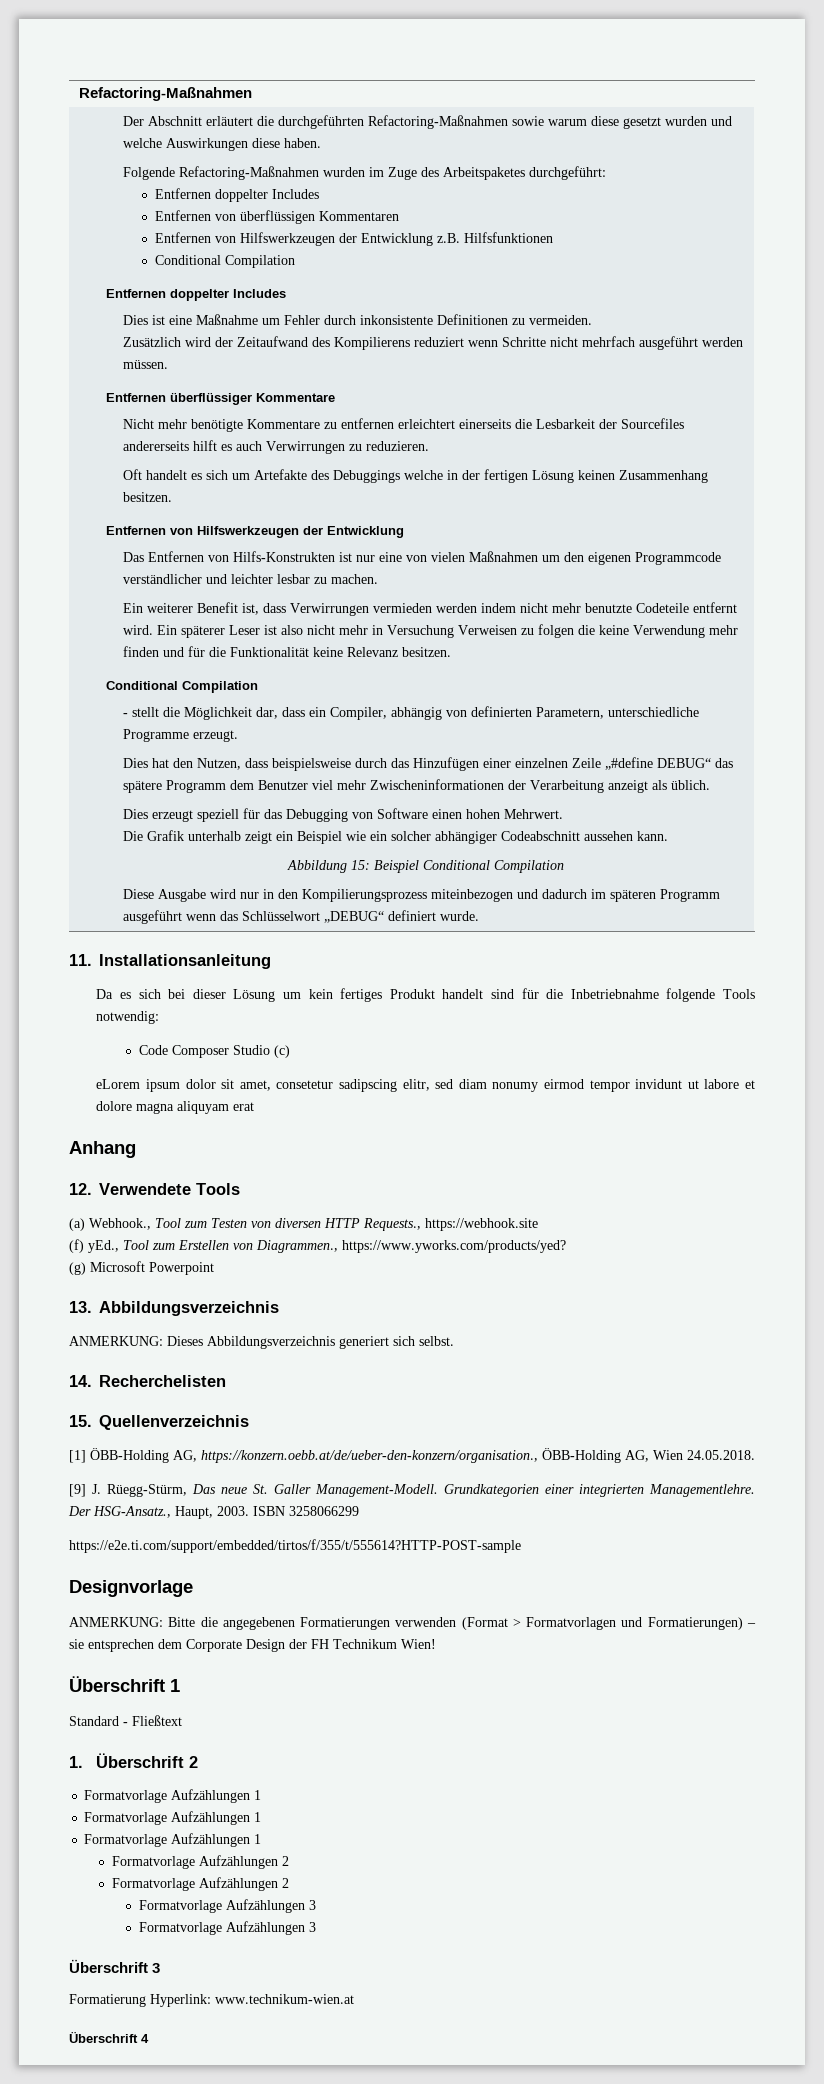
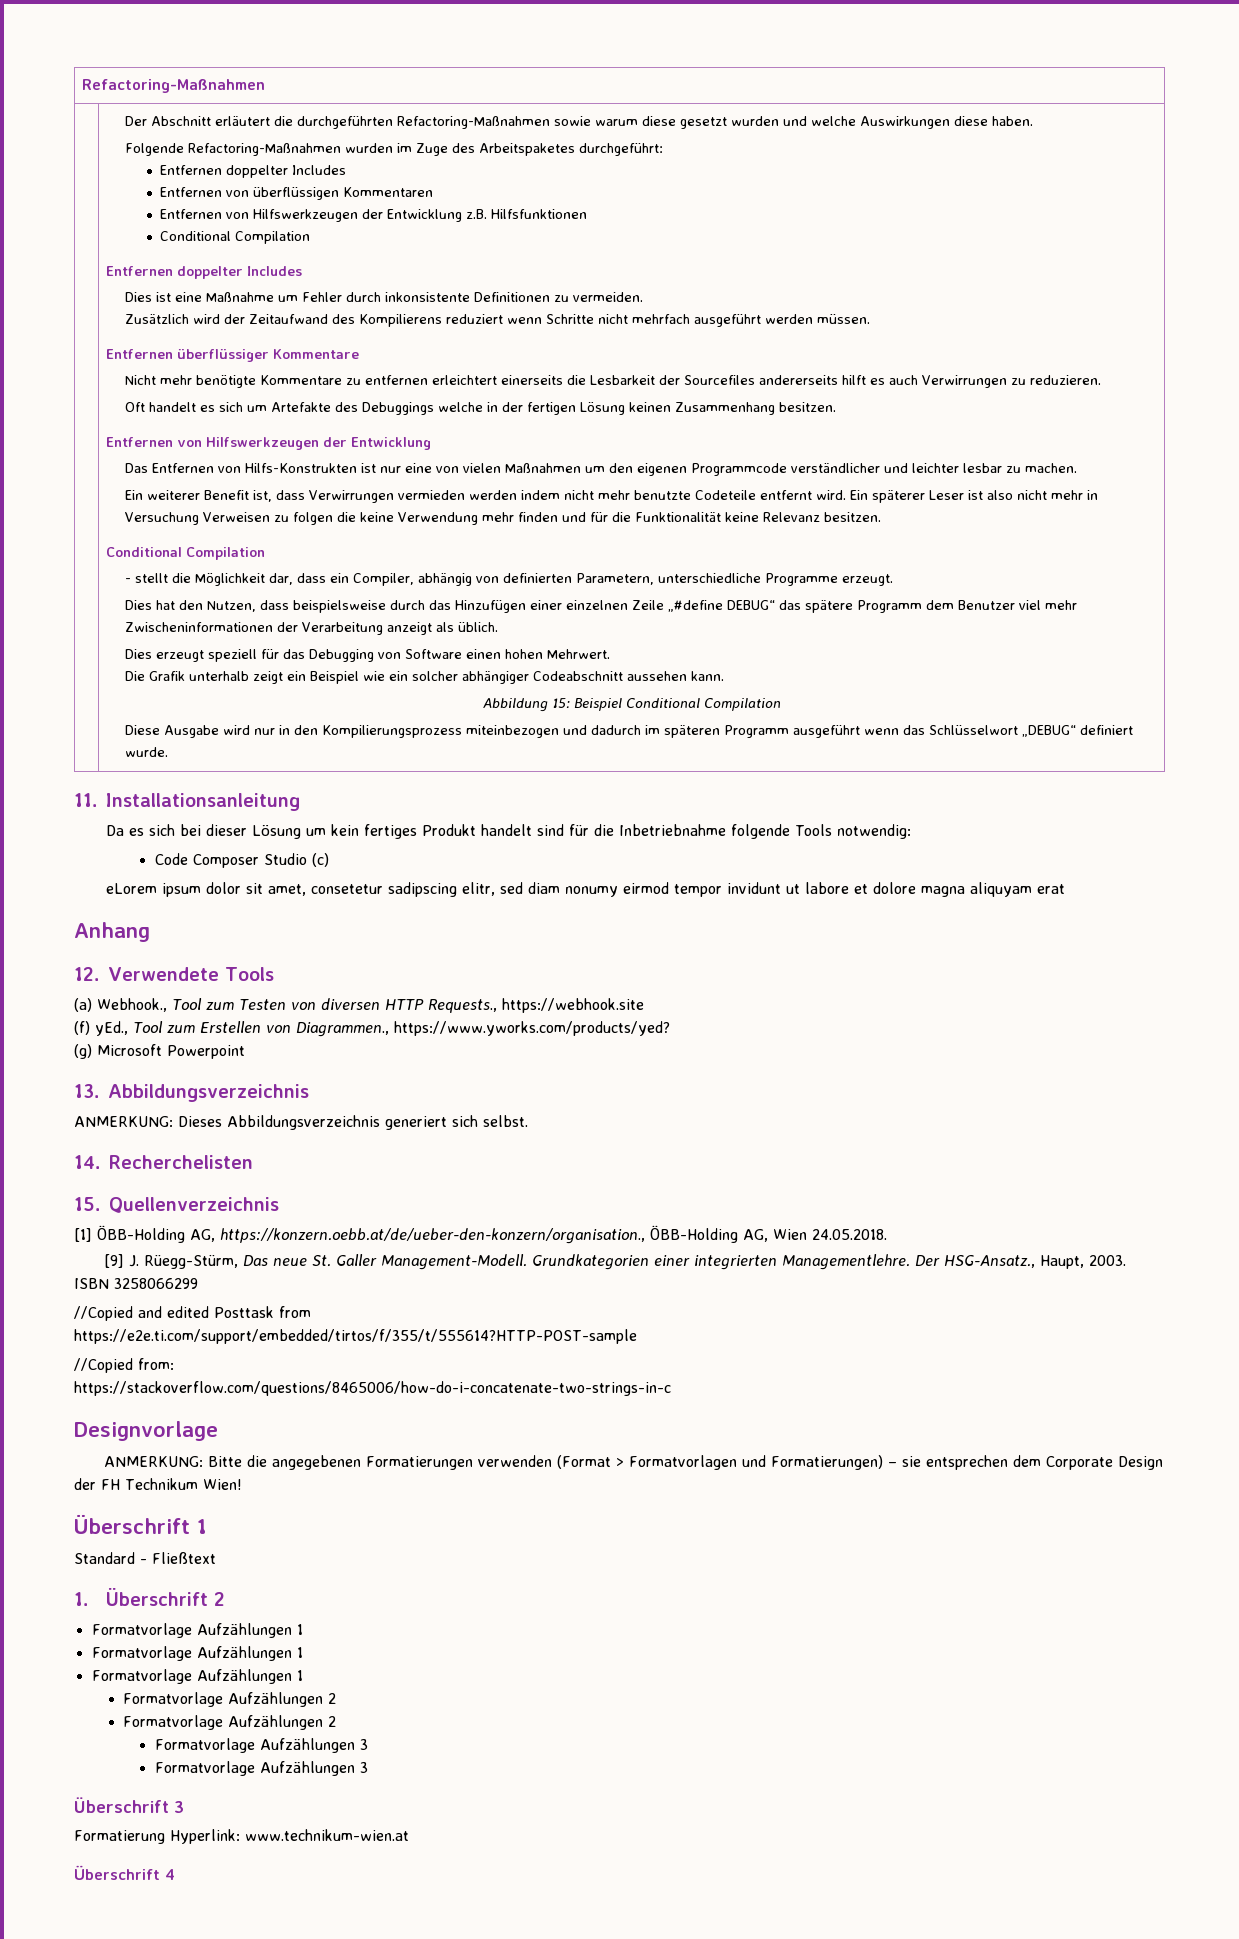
+ //Copied and edited Posttask from
  https://e2e.ti.com/support/embedded/tirtos/f/355/t/555614?HTTP-POST-sample
+ //Copied from:
+ https://stackoverflow.com/questions/8465006/how-do-i-concatenate-two-strings-in-c

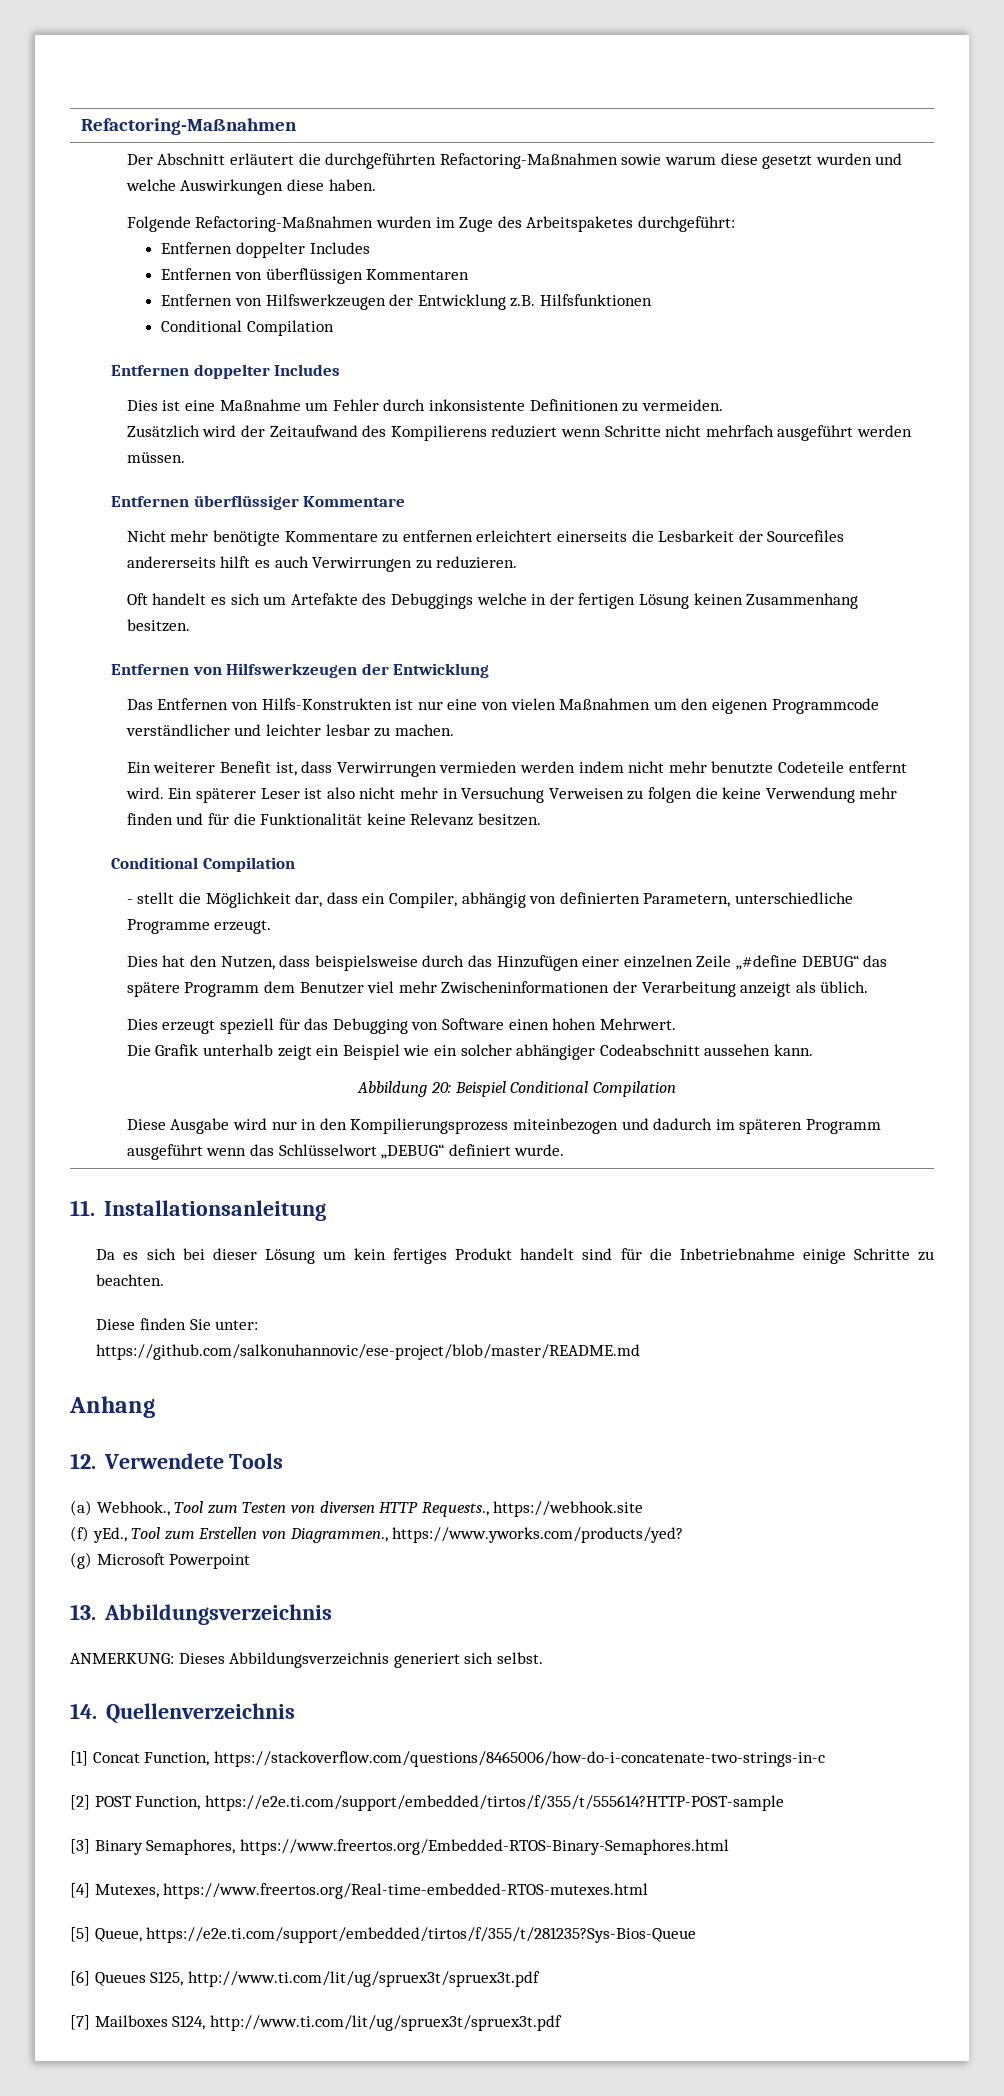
- Abbildung 15: Beispiel Conditional Compilation
+ Abbildung 20: Beispiel Conditional Compilation
- Da es sich bei dieser Lösung um kein fertiges Produkt handelt sind für die Inbetriebnahme folgende Tools notwendig:
- Code Composer Studio (c)
- eLorem ipsum dolor sit amet, consetetur sadipscing elitr, sed diam nonumy eirmod tempor invidunt ut labore et dolore magna aliquyam erat
+ Da es sich bei dieser Lösung um kein fertiges Produkt handelt sind für die Inbetriebnahme einige Schritte zu beachten.
+ Diese finden Sie unter:
+ https://github.com/salkonuhannovic/ese-project/blob/master/README.md
- 14. Recherchelisten
- 15. Quellenverzeichnis
+ 14. Quellenverzeichnis
- [1] ÖBB-Holding AG, https://konzern.oebb.at/de/ueber-den-konzern/organisation., ÖBB-Holding AG, Wien 24.05.2018.
- [9] J. Rüegg-Stürm, Das neue St. Galler Management-Modell. Grundkategorien einer integrierten Managementlehre. Der HSG-Ansatz., Haupt, 2003. ISBN 3258066299
- //Copied and edited Posttask from
- https://e2e.ti.com/support/embedded/tirtos/f/355/t/555614?HTTP-POST-sample
- //Copied from:
- https://stackoverflow.com/questions/8465006/how-do-i-concatenate-two-strings-in-c
- Designvorlage
- ANMERKUNG: Bitte die angegebenen Formatierungen verwenden (Format > Formatvorlagen und Formatierungen) – sie entsprechen dem Corporate Design der FH Technikum Wien!
- Überschrift 1
- Standard - Fließtext
- 1. Überschrift 2
- Formatvorlage Aufzählungen 1
- Formatvorlage Aufzählungen 1
- Formatvorlage Aufzählungen 1
- Formatvorlage Aufzählungen 2
- Formatvorlage Aufzählungen 2
- Formatvorlage Aufzählungen 3
- Formatvorlage Aufzählungen 3
- Überschrift 3
- Formatierung Hyperlink: www.technikum-wien.at
- Überschrift 4
+ [1] Concat Function, https://stackoverflow.com/questions/8465006/how-do-i-concatenate-two-strings-in-c
+ [2] POST Function, https://e2e.ti.com/support/embedded/tirtos/f/355/t/555614?HTTP-POST-sample
+ [3] Binary Semaphores, https://www.freertos.org/Embedded-RTOS-Binary-Semaphores.html
+ [4] Mutexes, https://www.freertos.org/Real-time-embedded-RTOS-mutexes.html
+ [5] Queue, https://e2e.ti.com/support/embedded/tirtos/f/355/t/281235?Sys-Bios-Queue
+ [6] Queues S125, http://www.ti.com/lit/ug/spruex3t/spruex3t.pdf
+ [7] Mailboxes S124, http://www.ti.com/lit/ug/spruex3t/spruex3t.pdf

